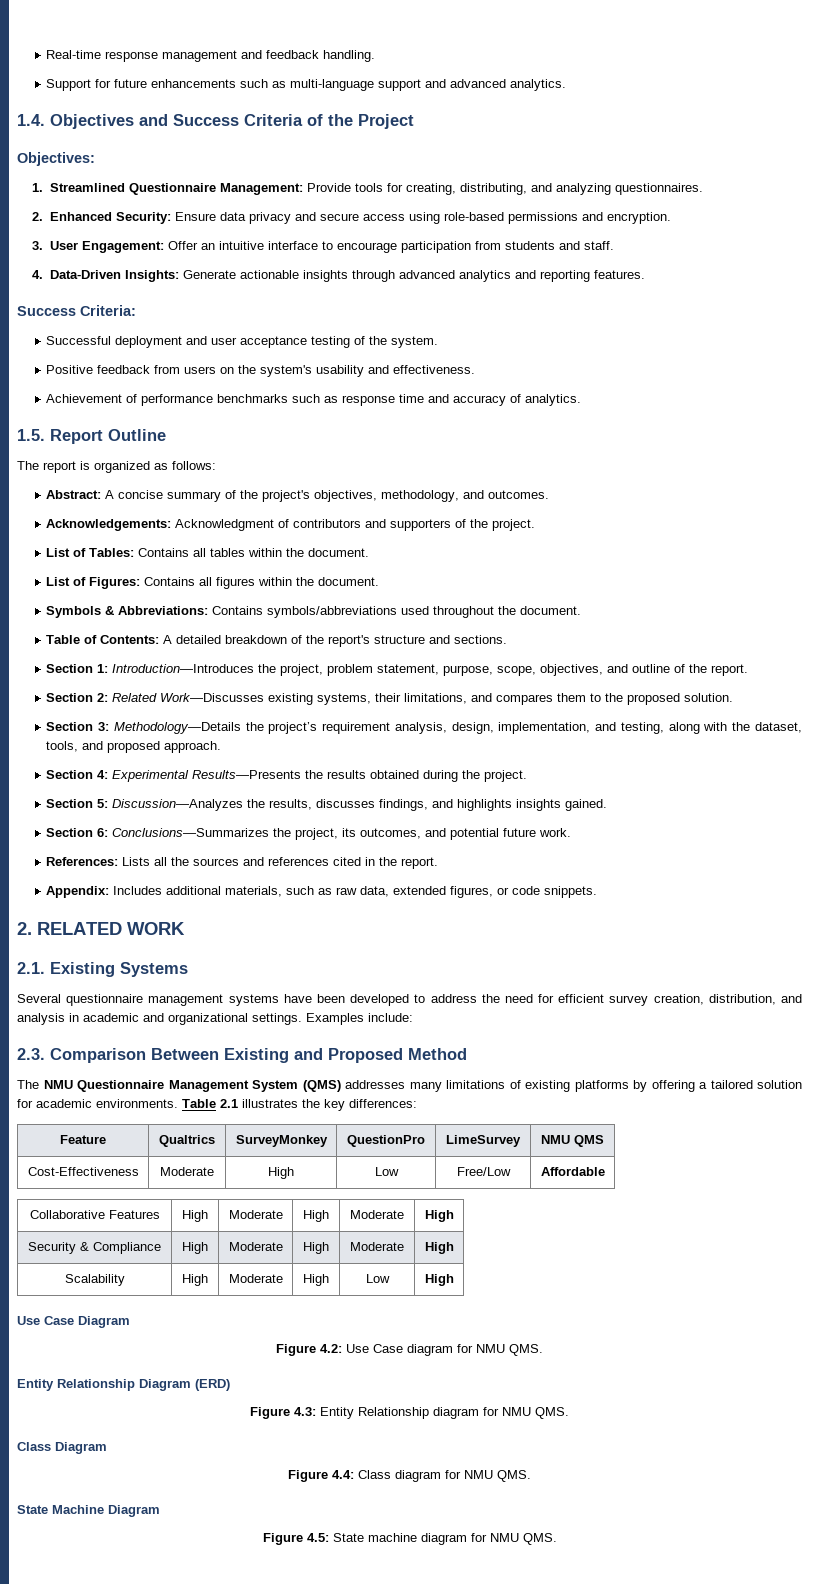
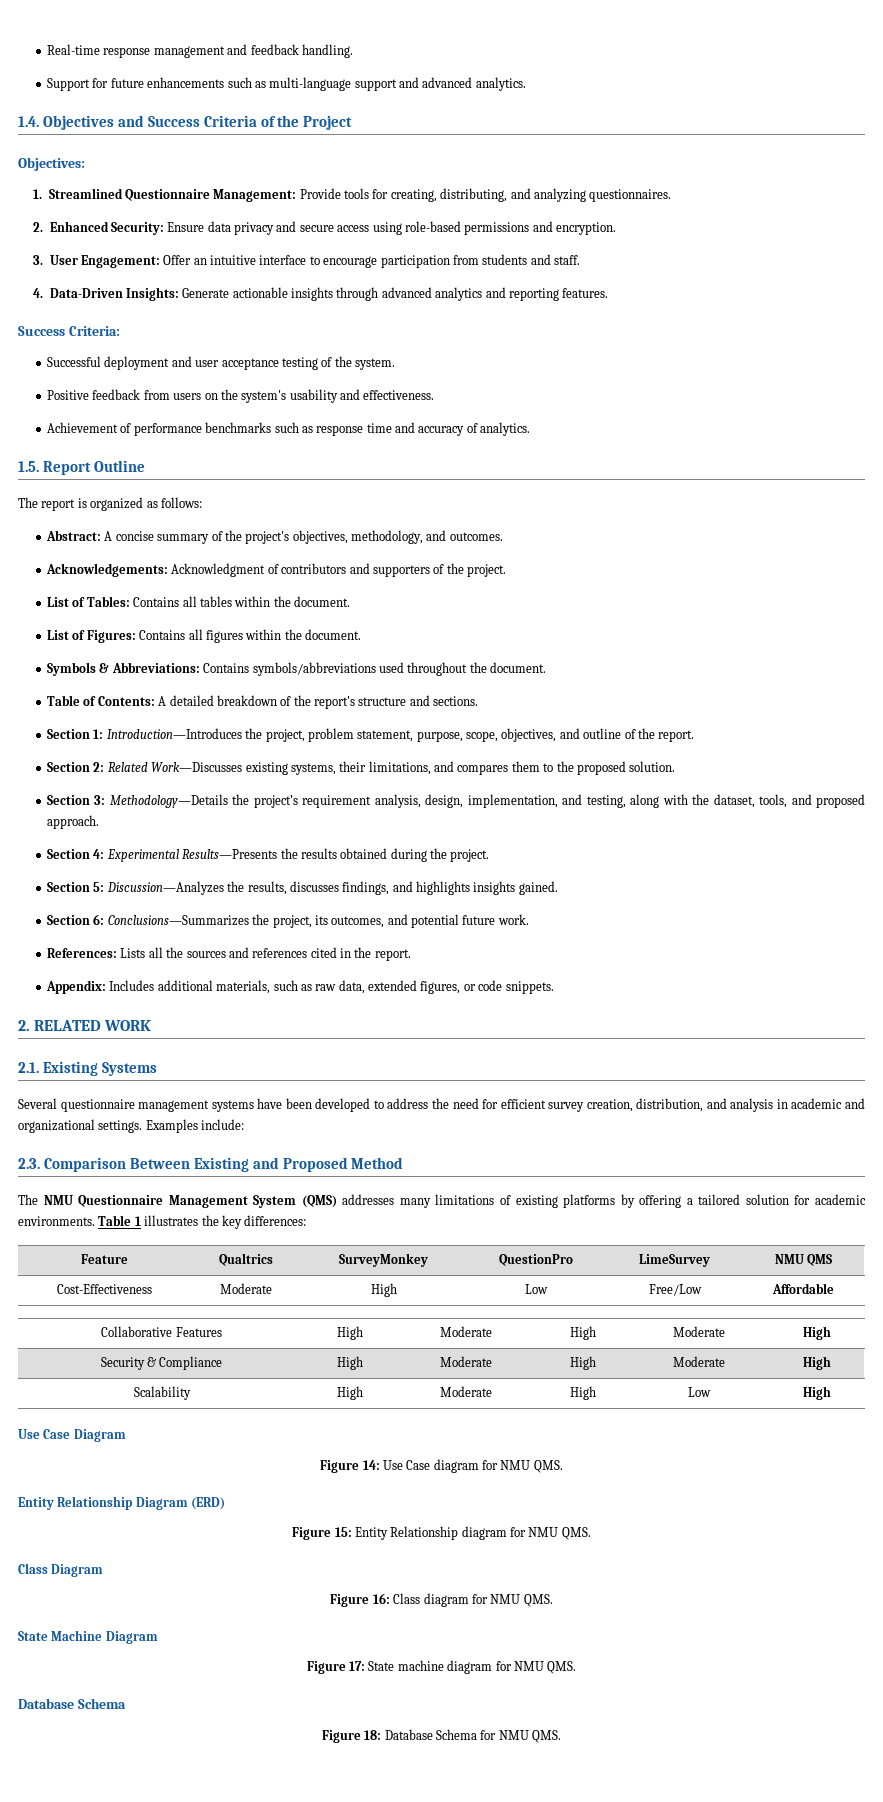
- Table 2.1 illustrates the key differences:
+ Table 1 illustrates the key differences:
- Figure 4.2: Use Case diagram for NMU QMS.
+ Figure 14: Use Case diagram for NMU QMS.
- Figure 4.3: Entity Relationship diagram for NMU QMS.
+ Figure 15: Entity Relationship diagram for NMU QMS.
- Figure 4.4: Class diagram for NMU QMS.
+ Figure 16: Class diagram for NMU QMS.
- Figure 4.5: State machine diagram for NMU QMS.
+ Figure 17: State machine diagram for NMU QMS.
+ Database Schema
+ Figure 18: Database Schema for NMU QMS.

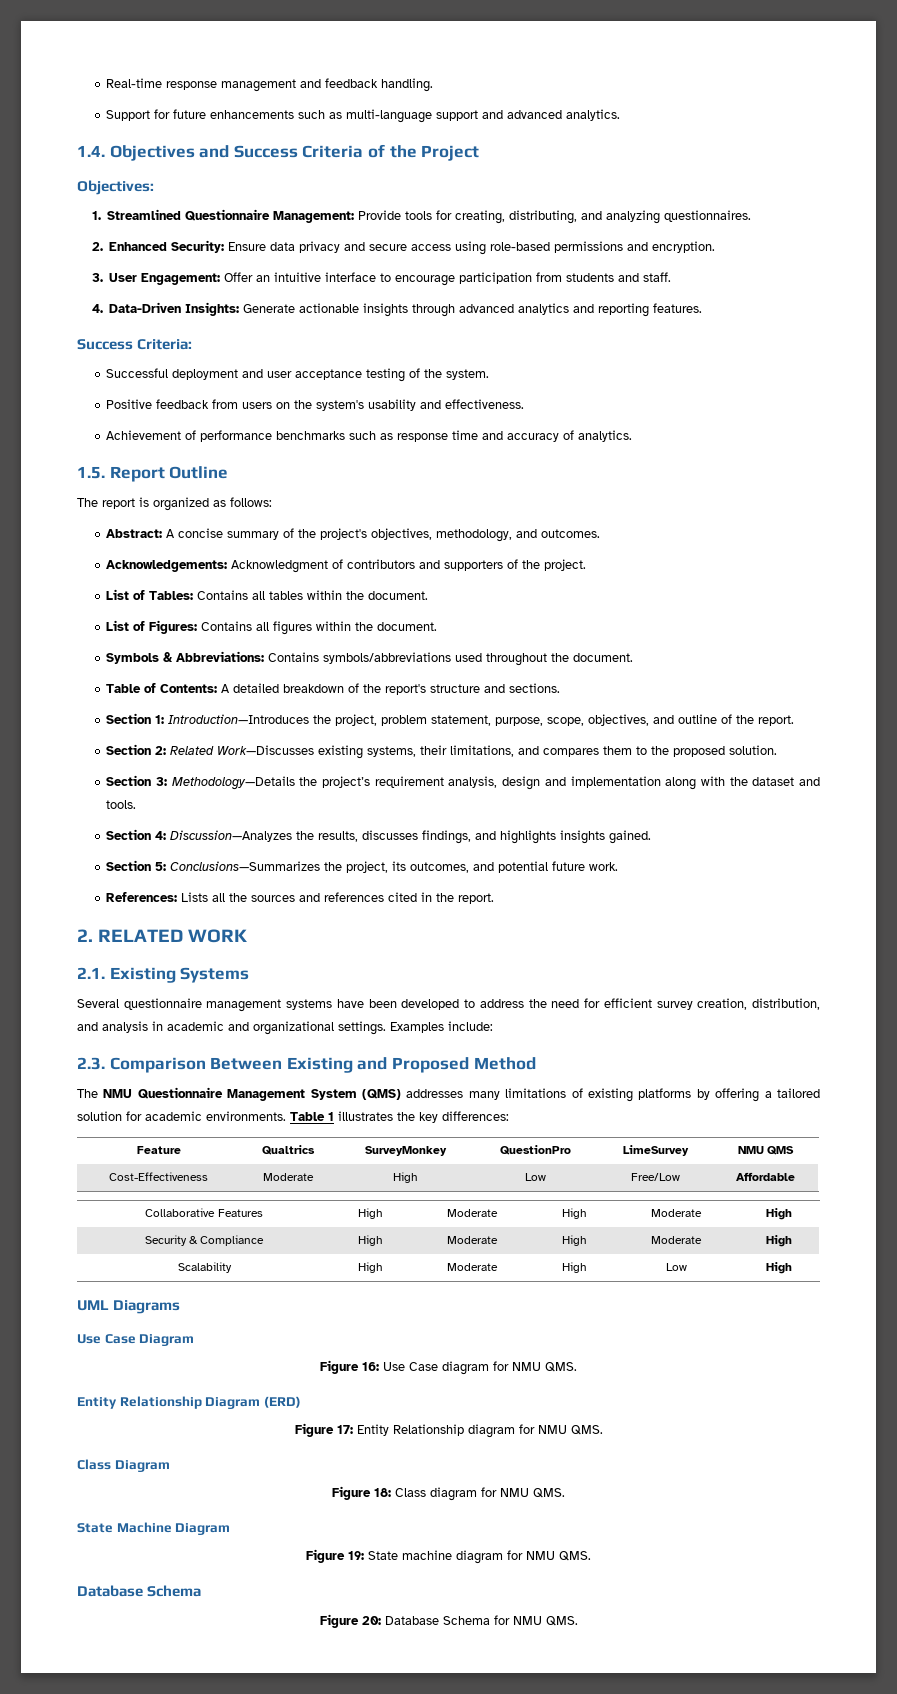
- Section 3: Methodology—Details the project’s requirement analysis, design, implementation, and testing, along with the dataset, tools, and proposed approach.
- Section 4: Experimental Results—Presents the results obtained during the project.
- Section 5: Discussion—Analyzes the results, discusses findings, and highlights insights gained.
+ Section 3: Methodology—Details the project’s requirement analysis, design and implementation along with the dataset and tools.
+ Section 4: Discussion—Analyzes the results, discusses findings, and highlights insights gained.
- Section 6: Conclusions—Summarizes the project, its outcomes, and potential future work.
+ Section 5: Conclusions—Summarizes the project, its outcomes, and potential future work.
- Appendix: Includes additional materials, such as raw data, extended figures, or code snippets.
+ UML Diagrams
- Figure 14: Use Case diagram for NMU QMS.
+ Figure 16: Use Case diagram for NMU QMS.
- Figure 15: Entity Relationship diagram for NMU QMS.
+ Figure 17: Entity Relationship diagram for NMU QMS.
- Figure 16: Class diagram for NMU QMS.
+ Figure 18: Class diagram for NMU QMS.
- Figure 17: State machine diagram for NMU QMS.
+ Figure 19: State machine diagram for NMU QMS.
- Figure 18: Database Schema for NMU QMS.
+ Figure 20: Database Schema for NMU QMS.

